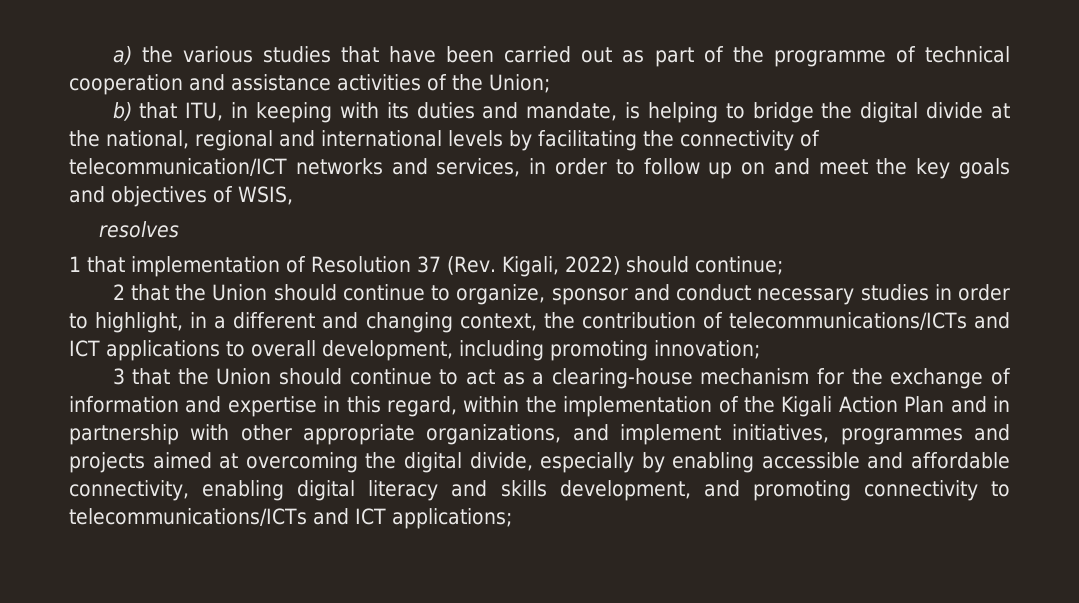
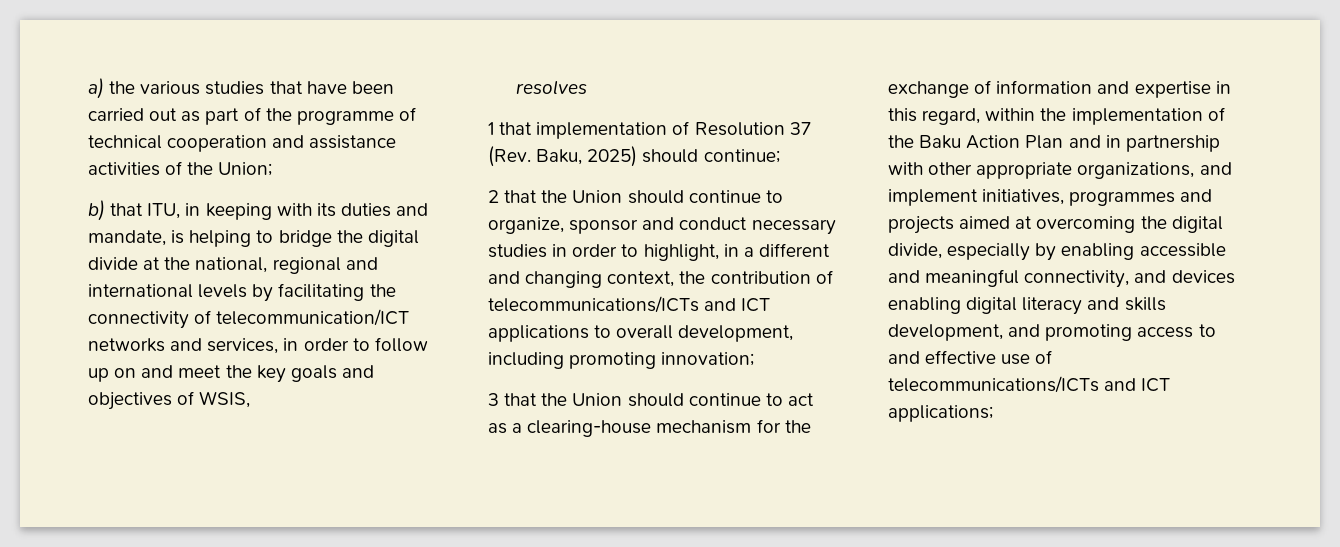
- 1 that implementation of Resolution 37 (Rev. Kigali, 2022) should continue;
+ 1 that implementation of Resolution 37 (Rev. Baku, 2025) should continue;
- 3 that the Union should continue to act as a clearing-house mechanism for the exchange of information and expertise in this regard, within the implementation of the Kigali Action Plan and in partnership with other appropriate organizations, and implement initiatives, programmes and projects aimed at overcoming the digital divide, especially by enabling accessible and affordable connectivity, enabling digital literacy and skills development, and promoting connectivity to telecommunications/ICTs and ICT applications;
+ 3 that the Union should continue to act as a clearing-house mechanism for the exchange of information and expertise in this regard, within the implementation of the Baku Action Plan and in partnership with other appropriate organizations, and implement initiatives, programmes and projects aimed at overcoming the digital divide, especially by enabling accessible and meaningful connectivity, and devices enabling digital literacy and skills development, and promoting access to and effective use of telecommunications/ICTs and ICT applications;

